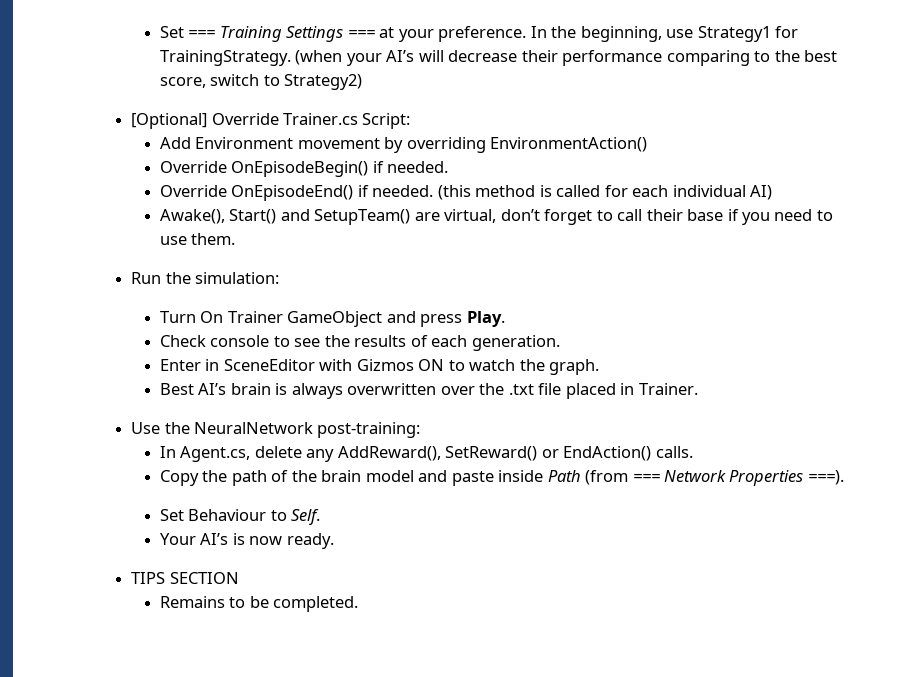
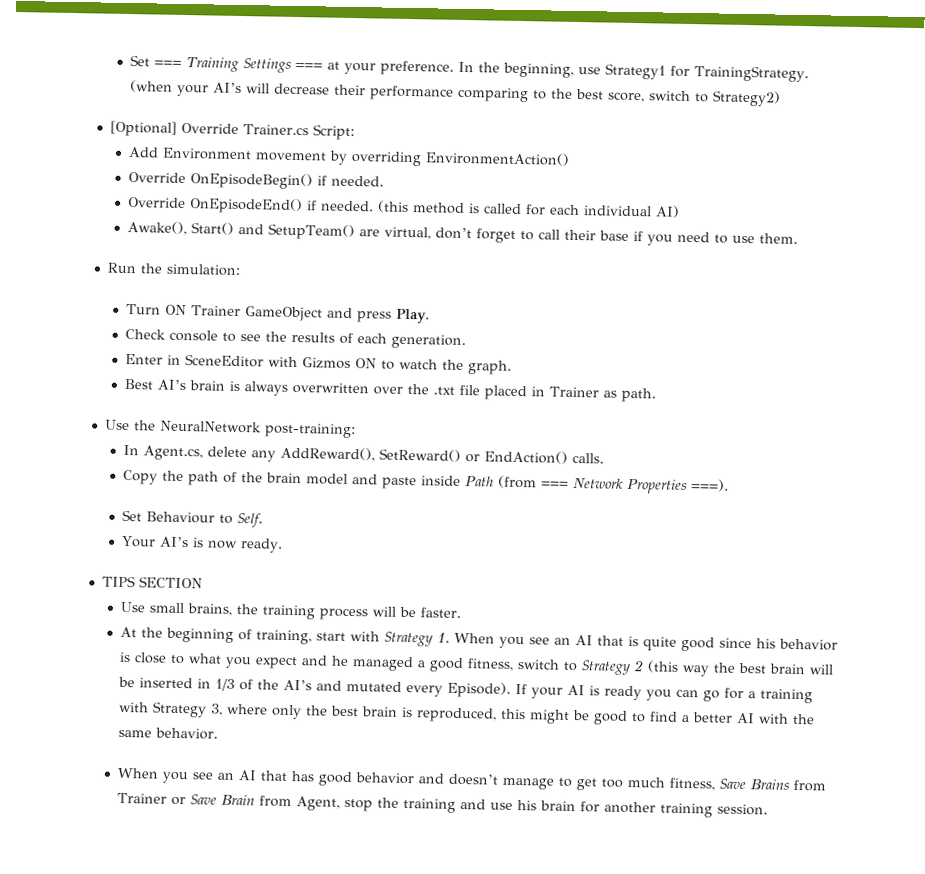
- Turn On Trainer GameObject and press Play.
+ Turn ON Trainer GameObject and press Play.
- Best AI’s brain is always overwritten over the .txt file placed in Trainer.
+ Best AI’s brain is always overwritten over the .txt file placed in Trainer as path.
- Remains to be completed.
+ Use small brains, the training process will be faster.
+ At the beginning of training, start with Strategy 1. When you see an AI that is quite good since his behavior is close to what you expect and he managed a good fitness, switch to Strategy 2 (this way the best brain will be inserted in 1/3 of the AI’s and mutated every Episode). If your AI is ready you can go for a training with Strategy 3, where only the best brain is reproduced, this might be good to find a better AI with the same behavior.
+ When you see an AI that has good behavior and doesn’t manage to get too much fitness, Save Brains from Trainer or Save Brain from Agent, stop the training and use his brain for another training session.

